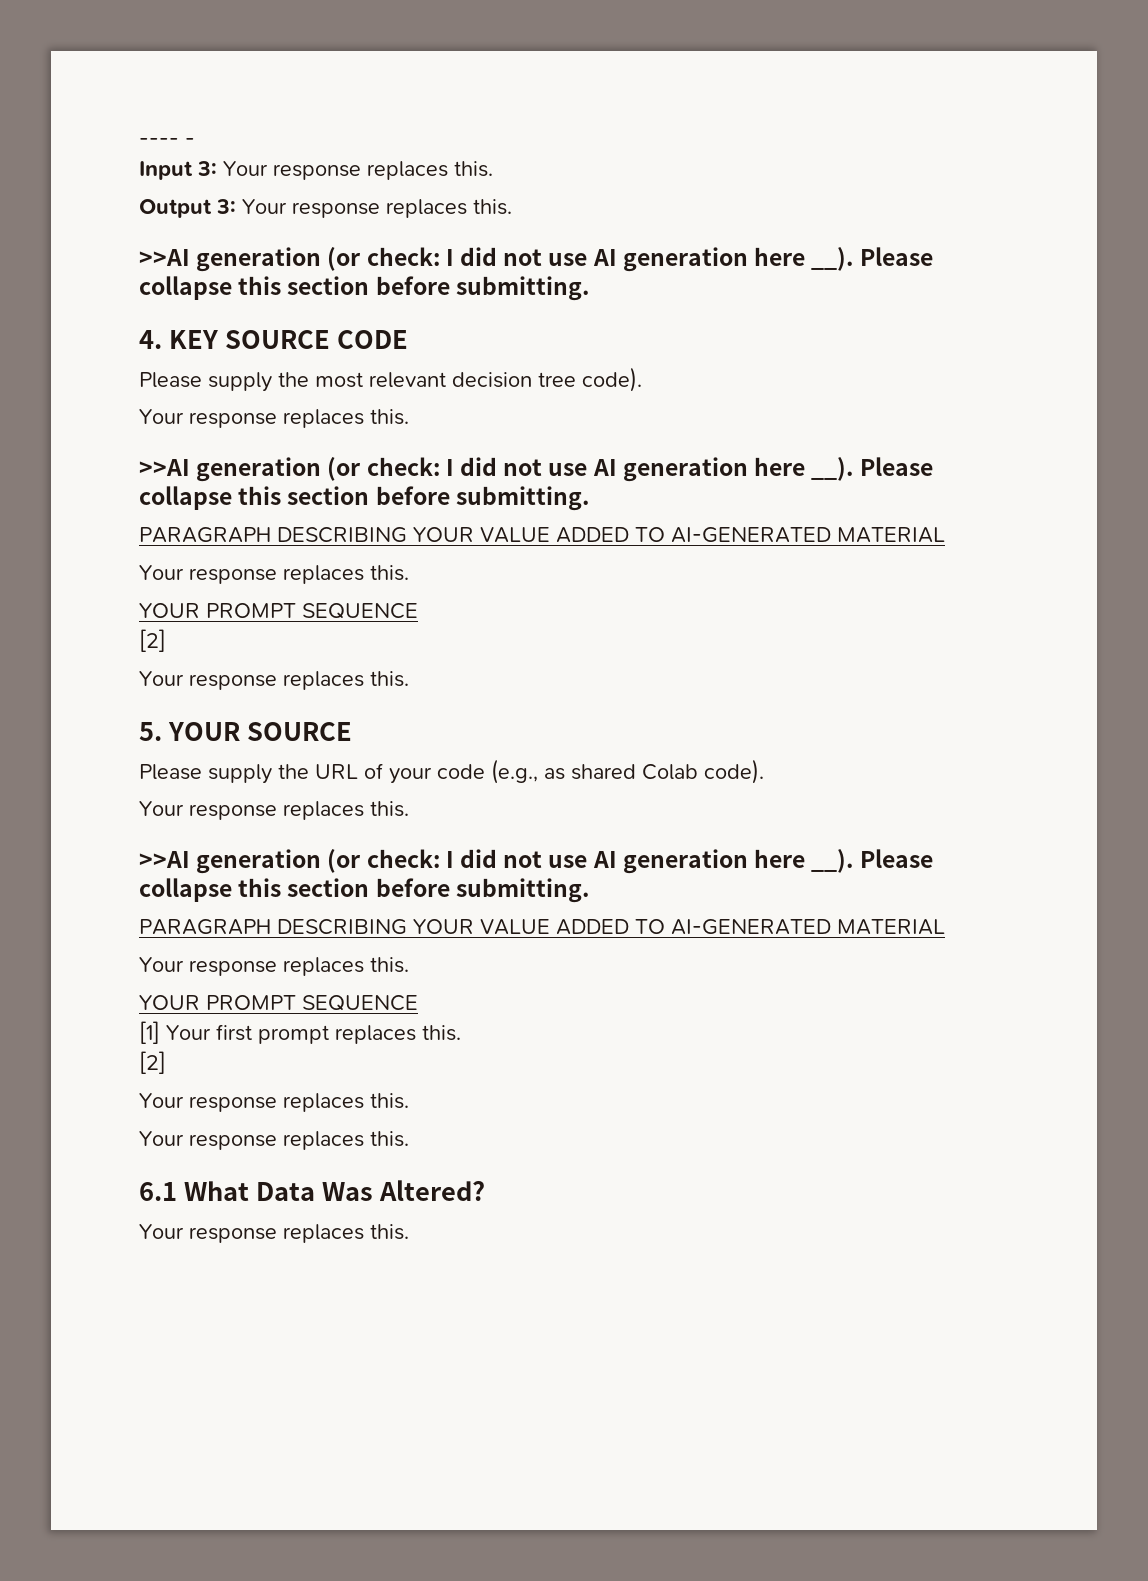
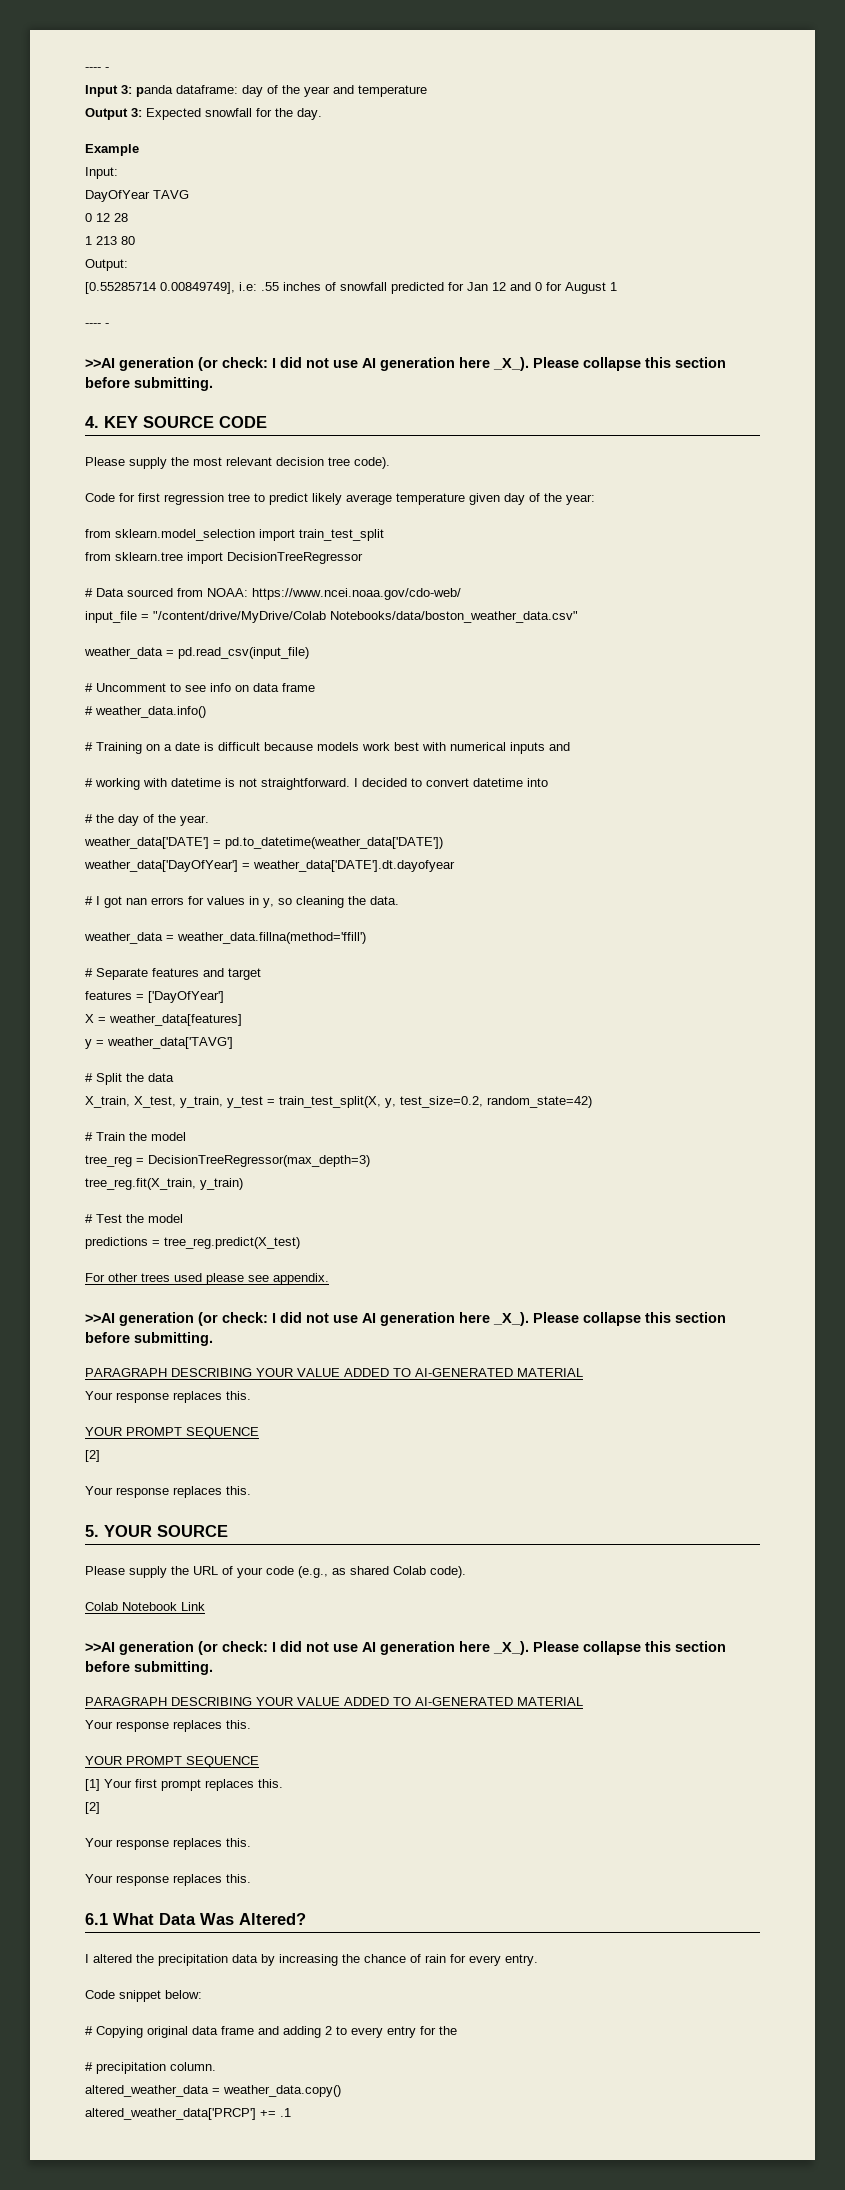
- Input 3: Your response replaces this.
- Output 3: Your response replaces this.
- >>AI generation (or check: I did not use AI generation here __).
+ Input 3: panda dataframe: day of the year and temperature
+ Output 3: Expected snowfall for the day.
+ Example
+ Input:
+ DayOfYear TAVG
+ 0 12 28
+ 1 213 80
+ Output:
+ [0.55285714 0.00849749], i.e: .55 inches of snowfall predicted for Jan 12 and 0 for August 1
+ ---- -
+ >>AI generation (or check: I did not use AI generation here _X_).
  Please supply the most relevant decision tree code).
- Your response replaces this.
- >>AI generation (or check: I did not use AI generation here __).
+ Code for first regression tree to predict likely average temperature given day of the year:
+ from sklearn.model_selection import train_test_split
+ from sklearn.tree import DecisionTreeRegressor
+ # Data sourced from NOAA: https://www.ncei.noaa.gov/cdo-web/
+ input_file = "/content/drive/MyDrive/Colab Notebooks/data/boston_weather_data.csv"
+ weather_data = pd.read_csv(input_file)
+ # Uncomment to see info on data frame
+ # weather_data.info()
+ # Training on a date is difficult because models work best with numerical inputs and
+ # working with datetime is not straightforward. I decided to convert datetime into
+ # the day of the year.
+ weather_data['DATE'] = pd.to_datetime(weather_data['DATE'])
+ weather_data['DayOfYear'] = weather_data['DATE'].dt.dayofyear
+ # I got nan errors for values in y, so cleaning the data.
+ weather_data = weather_data.fillna(method='ffill')
+ # Separate features and target
+ features = ['DayOfYear']
+ X = weather_data[features]
+ y = weather_data['TAVG']
+ # Split the data
+ X_train, X_test, y_train, y_test = train_test_split(X, y, test_size=0.2, random_state=42)
+ # Train the model
+ tree_reg = DecisionTreeRegressor(max_depth=3)
+ tree_reg.fit(X_train, y_train)
+ # Test the model
+ predictions = tree_reg.predict(X_test)
+ For other trees used please see appendix.
+ >>AI generation (or check: I did not use AI generation here _X_).
  Please supply the URL of your code (e.g., as shared Colab code).
- Your response replaces this.
- >>AI generation (or check: I did not use AI generation here __).
+ Colab Notebook Link
+ >>AI generation (or check: I did not use AI generation here _X_).
  6.1 What Data Was Altered?
- Your response replaces this.
+ I altered the precipitation data by increasing the chance of rain for every entry.
+ Code snippet below:
+ # Copying original data frame and adding 2 to every entry for the
+ # precipitation column.
+ altered_weather_data = weather_data.copy()
+ altered_weather_data['PRCP'] += .1

